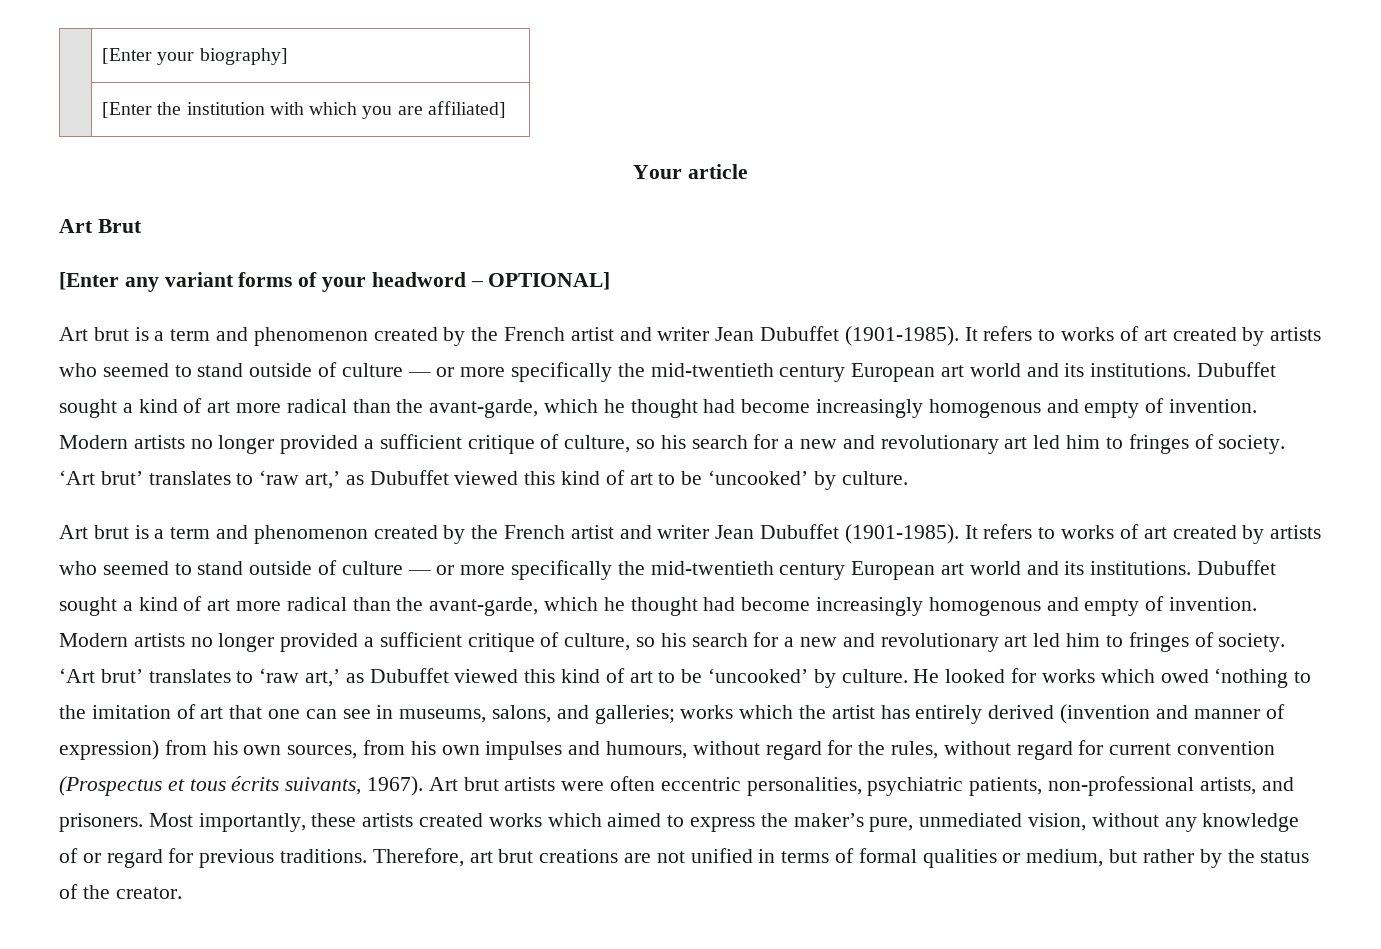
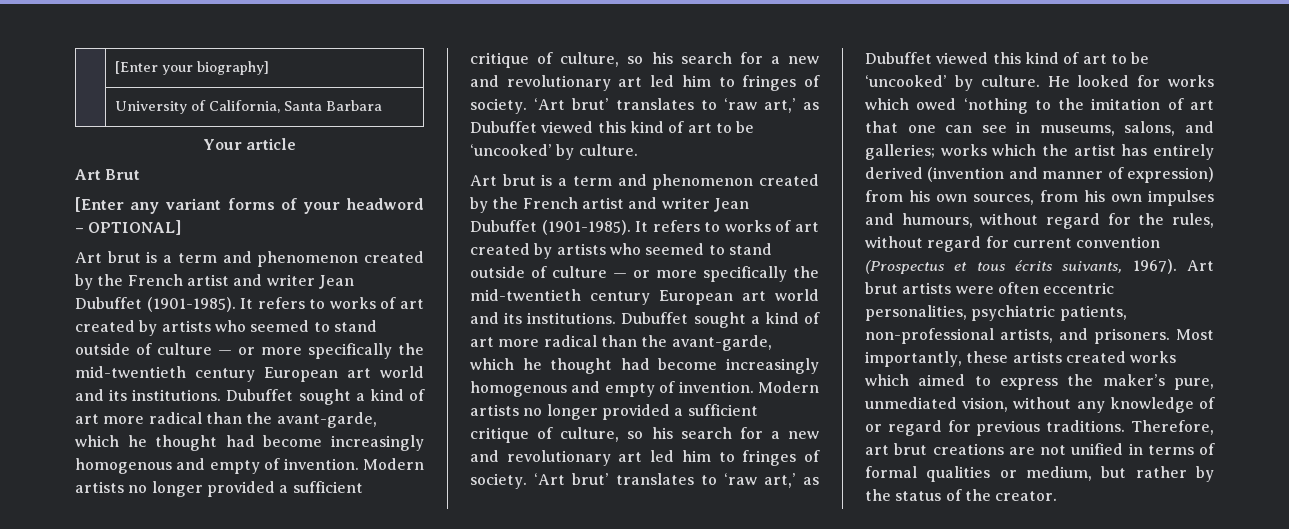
- | [Enter the institution with which you are affiliated]
+ | University of California, Santa Barbara

